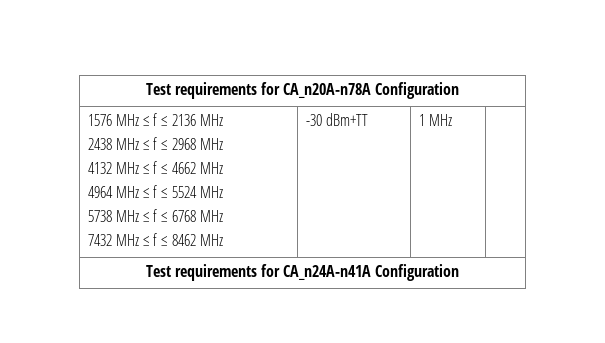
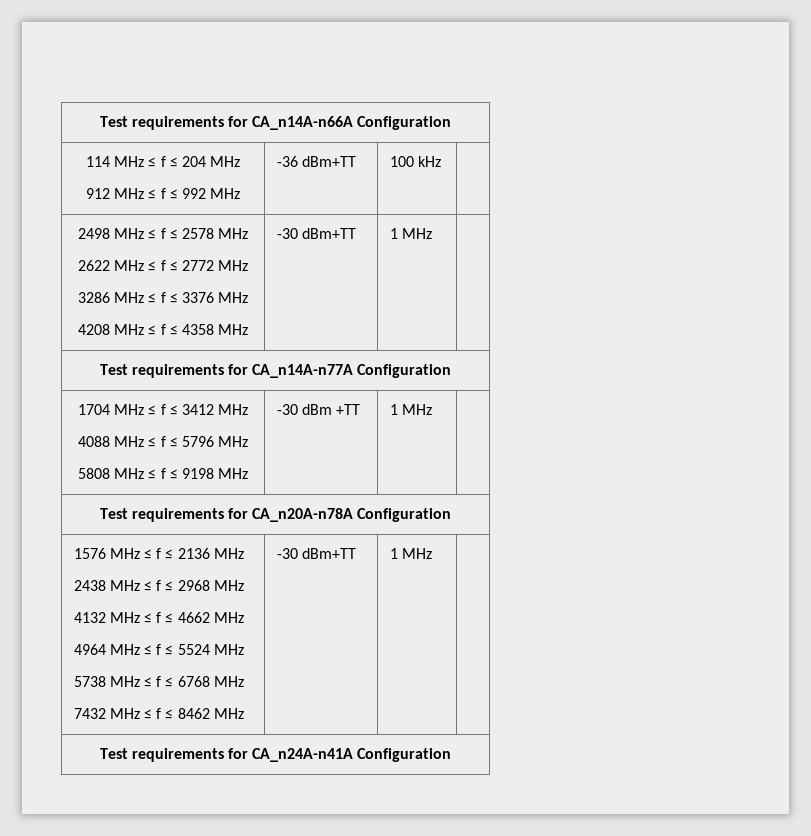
+ Test requirements for CA_n14A-n66A Configuration
+ 114 MHz ≤ f ≤ 204 MHz
+ 912 MHz ≤ f ≤ 992 MHz | -36 dBm+TT | 100 kHz |
+ 2498 MHz ≤ f ≤ 2578 MHz
+ 2622 MHz ≤ f ≤ 2772 MHz
+ 3286 MHz ≤ f ≤ 3376 MHz
+ 4208 MHz ≤ f ≤ 4358 MHz | -30 dBm+TT | 1 MHz |
+ Test requirements for CA_n14A-n77A Configuration
+ 1704 MHz ≤ f ≤ 3412 MHz
+ 4088 MHz ≤ f ≤ 5796 MHz
+ 5808 MHz ≤ f ≤ 9198 MHz | -30 dBm +TT | 1 MHz |

